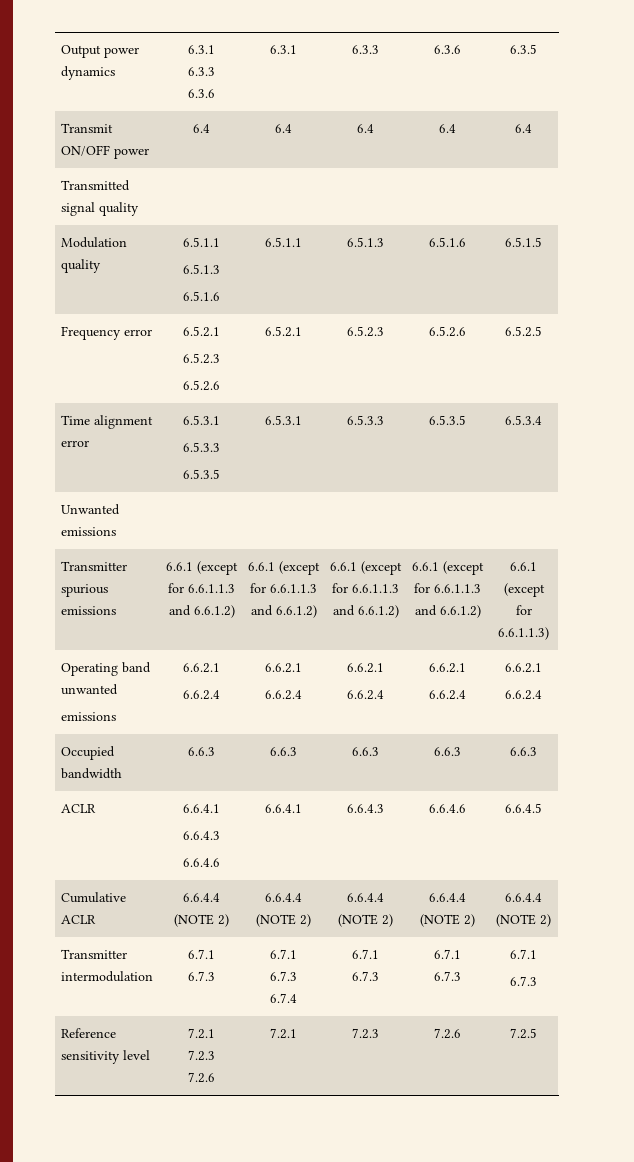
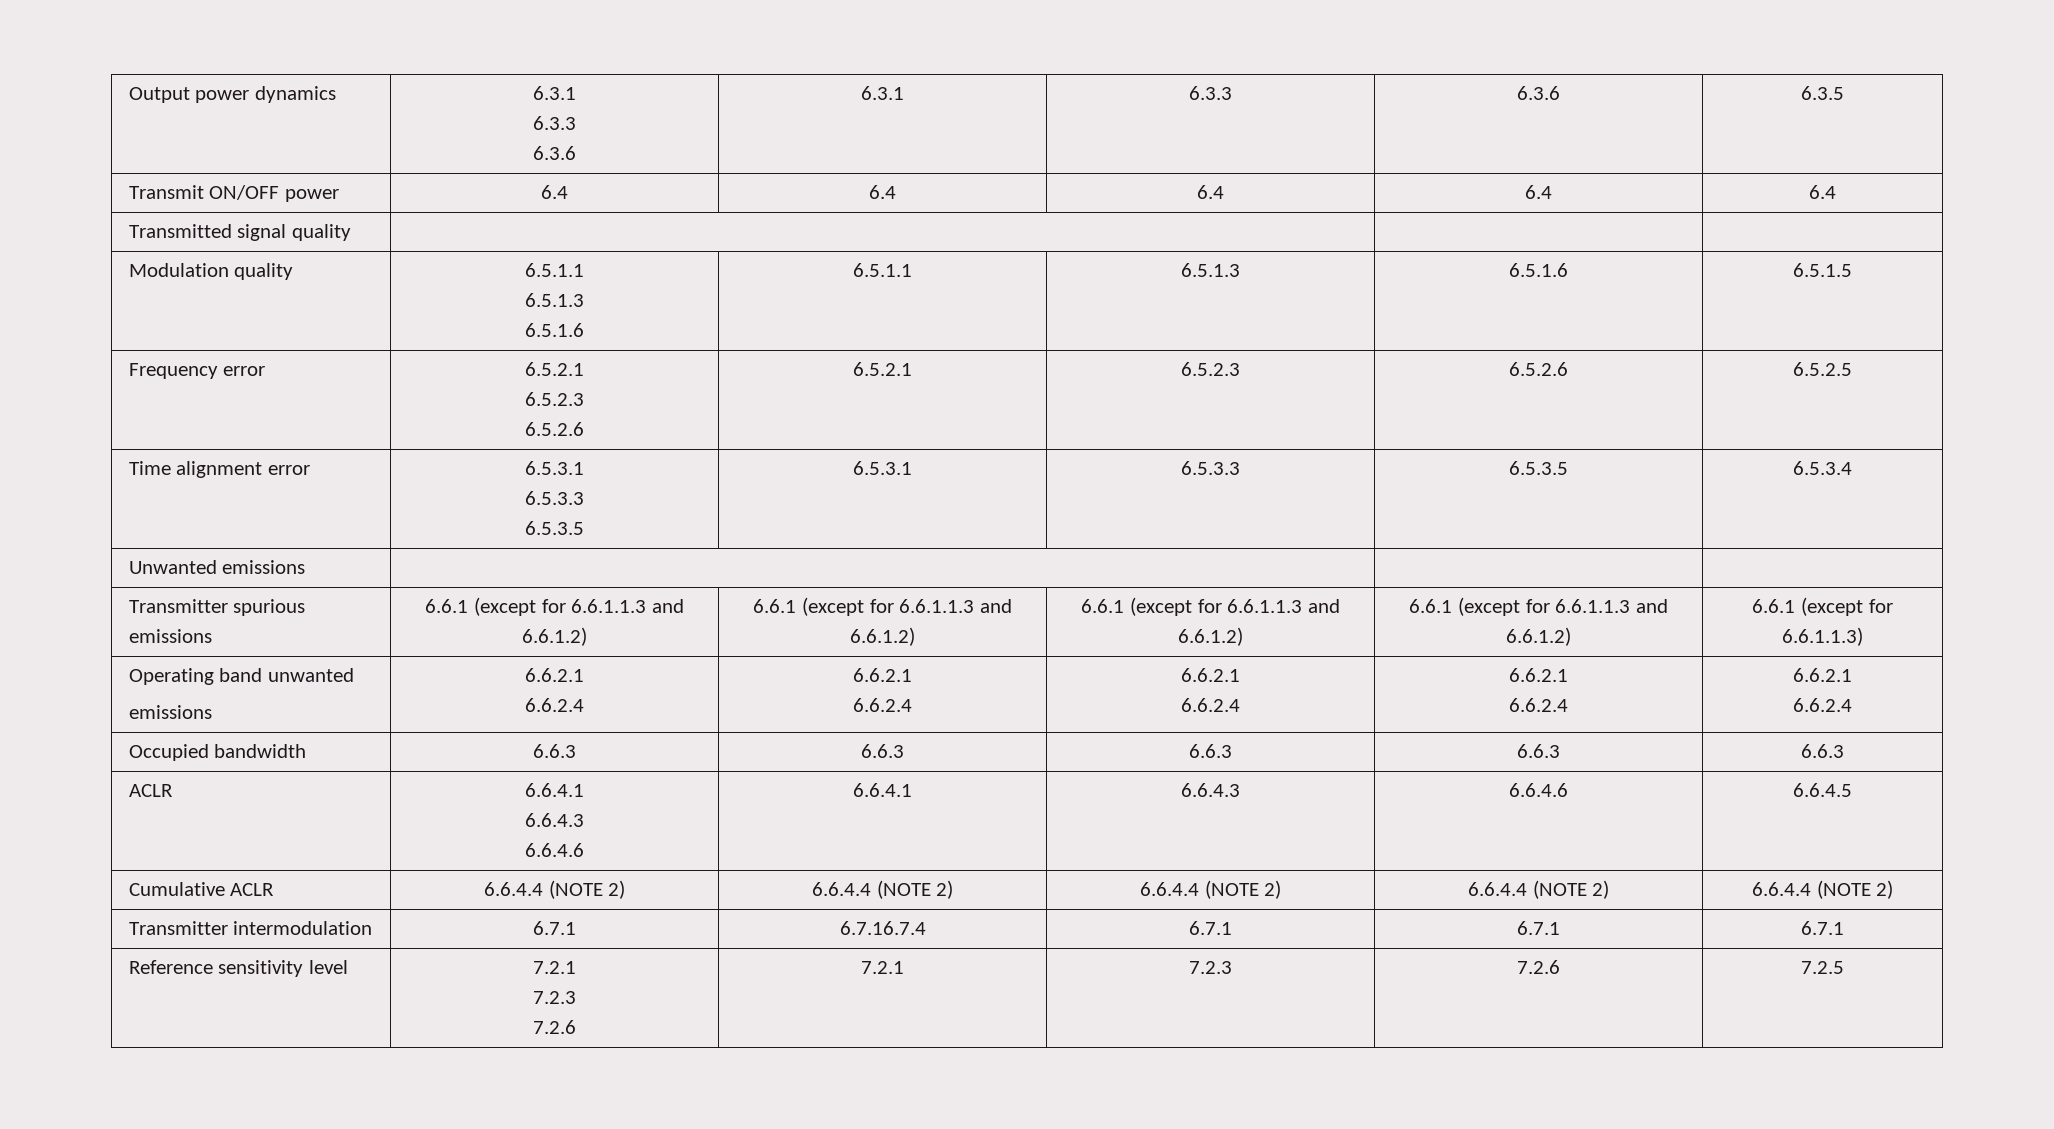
- Transmitter intermodulation | 6.7.1
- 6.7.3 | 6.7.1
- 6.7.3
- 6.7.4 | 6.7.1
- 6.7.3 | 6.7.1
- 6.7.3 | 6.7.1
- 6.7.3
+ Transmitter intermodulation | 6.7.1 | 6.7.16.7.4 | 6.7.1 | 6.7.1 | 6.7.1

